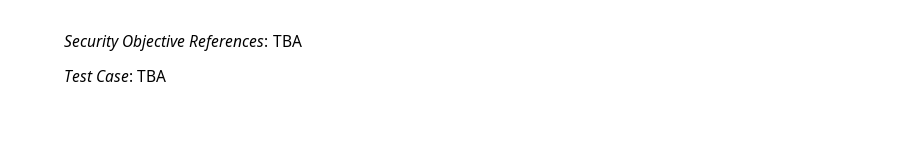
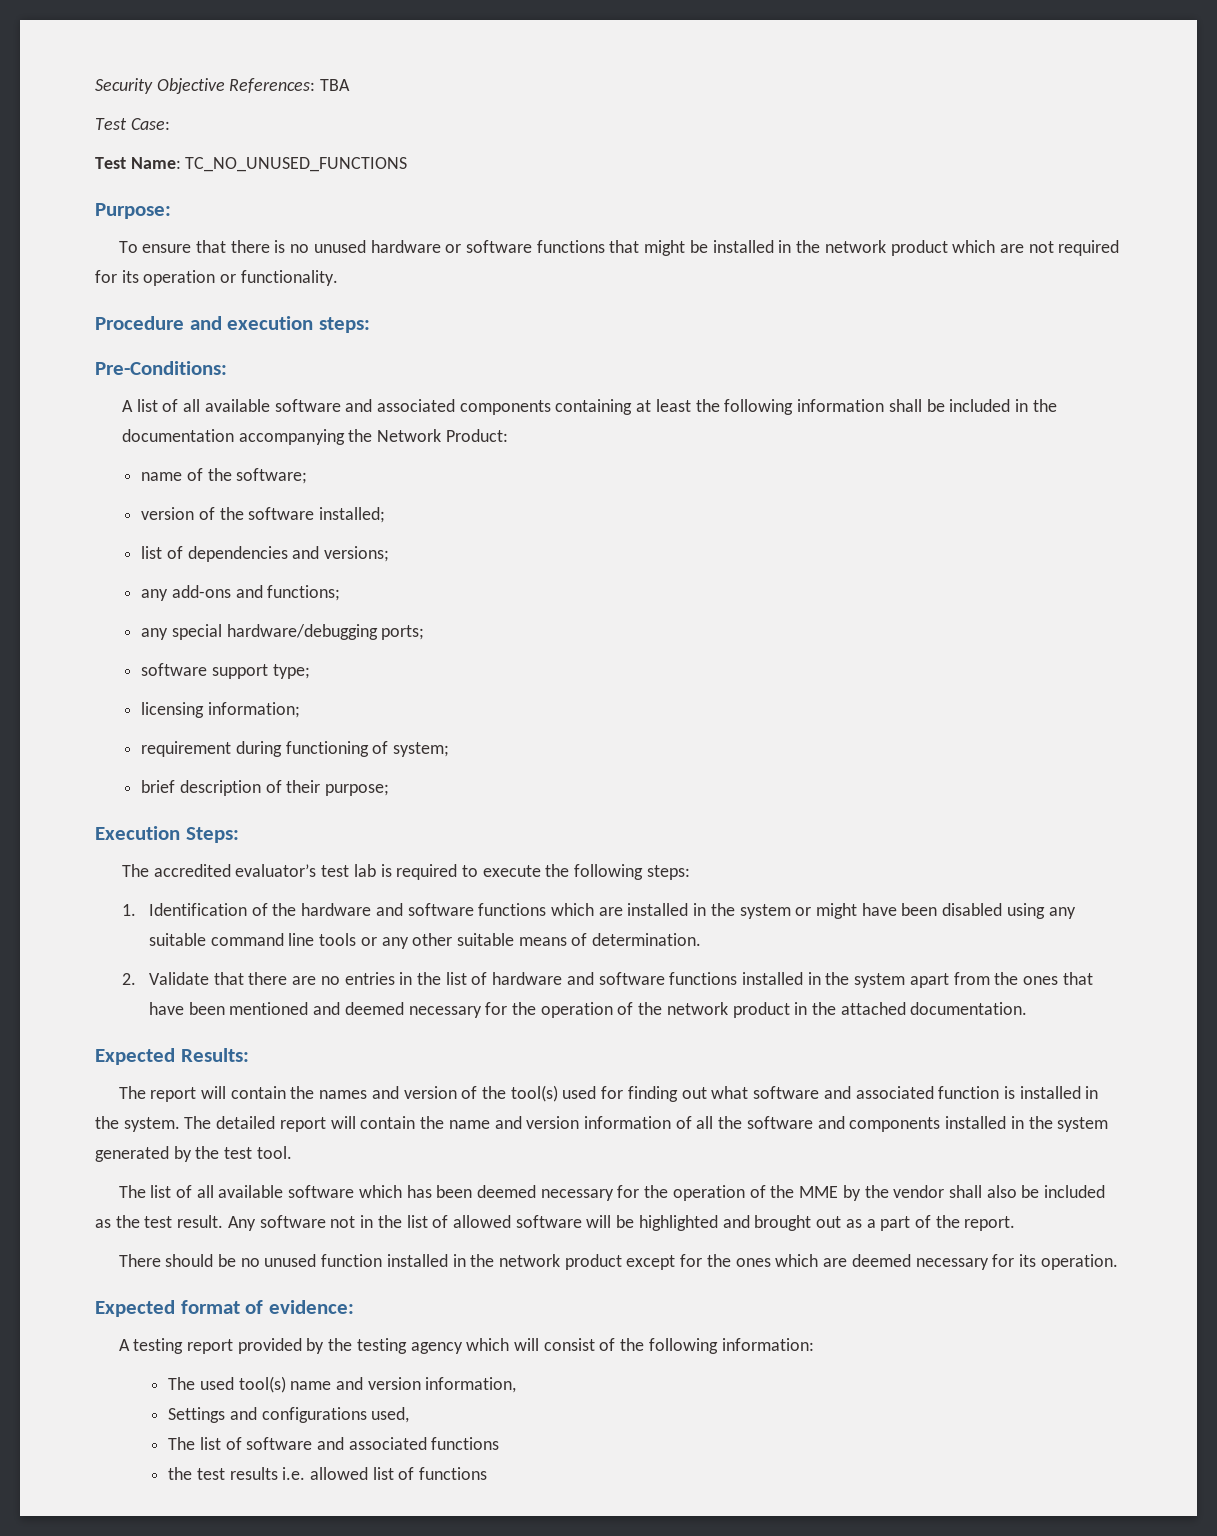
- Test Case: TBA
+ Test Case:
+ Test Name: TC_NO_UNUSED_FUNCTIONS
+ Purpose:
+ To ensure that there is no unused hardware or software functions that might be installed in the network product which are not required for its operation or functionality.
+ Procedure and execution steps:
+ Pre-Conditions:
+ A list of all available software and associated components containing at least the following information shall be included in the documentation accompanying the Network Product:
+ name of the software;
+ version of the software installed;
+ list of dependencies and versions;
+ any add-ons and functions;
+ any special hardware/debugging ports;
+ software support type;
+ licensing information;
+ requirement during functioning of system;
+ brief description of their purpose;
+ Execution Steps:
+ The accredited evaluator’s test lab is required to execute the following steps:
+ 1. Identification of the hardware and software functions which are installed in the system or might have been disabled using any suitable command line tools or any other suitable means of determination.
+ 2. Validate that there are no entries in the list of hardware and software functions installed in the system apart from the ones that have been mentioned and deemed necessary for the operation of the network product in the attached documentation.
+ Expected Results:
+ The report will contain the names and version of the tool(s) used for finding out what software and associated function is installed in the system. The detailed report will contain the name and version information of all the software and components installed in the system generated by the test tool.
+ The list of all available software which has been deemed necessary for the operation of the MME by the vendor shall also be included as the test result. Any software not in the list of allowed software will be highlighted and brought out as a part of the report.
+ There should be no unused function installed in the network product except for the ones which are deemed necessary for its operation.
+ Expected format of evidence:
+ A testing report provided by the testing agency which will consist of the following information:
+ The used tool(s) name and version information,
+ Settings and configurations used,
+ The list of software and associated functions
+ the test results i.e. allowed list of functions

